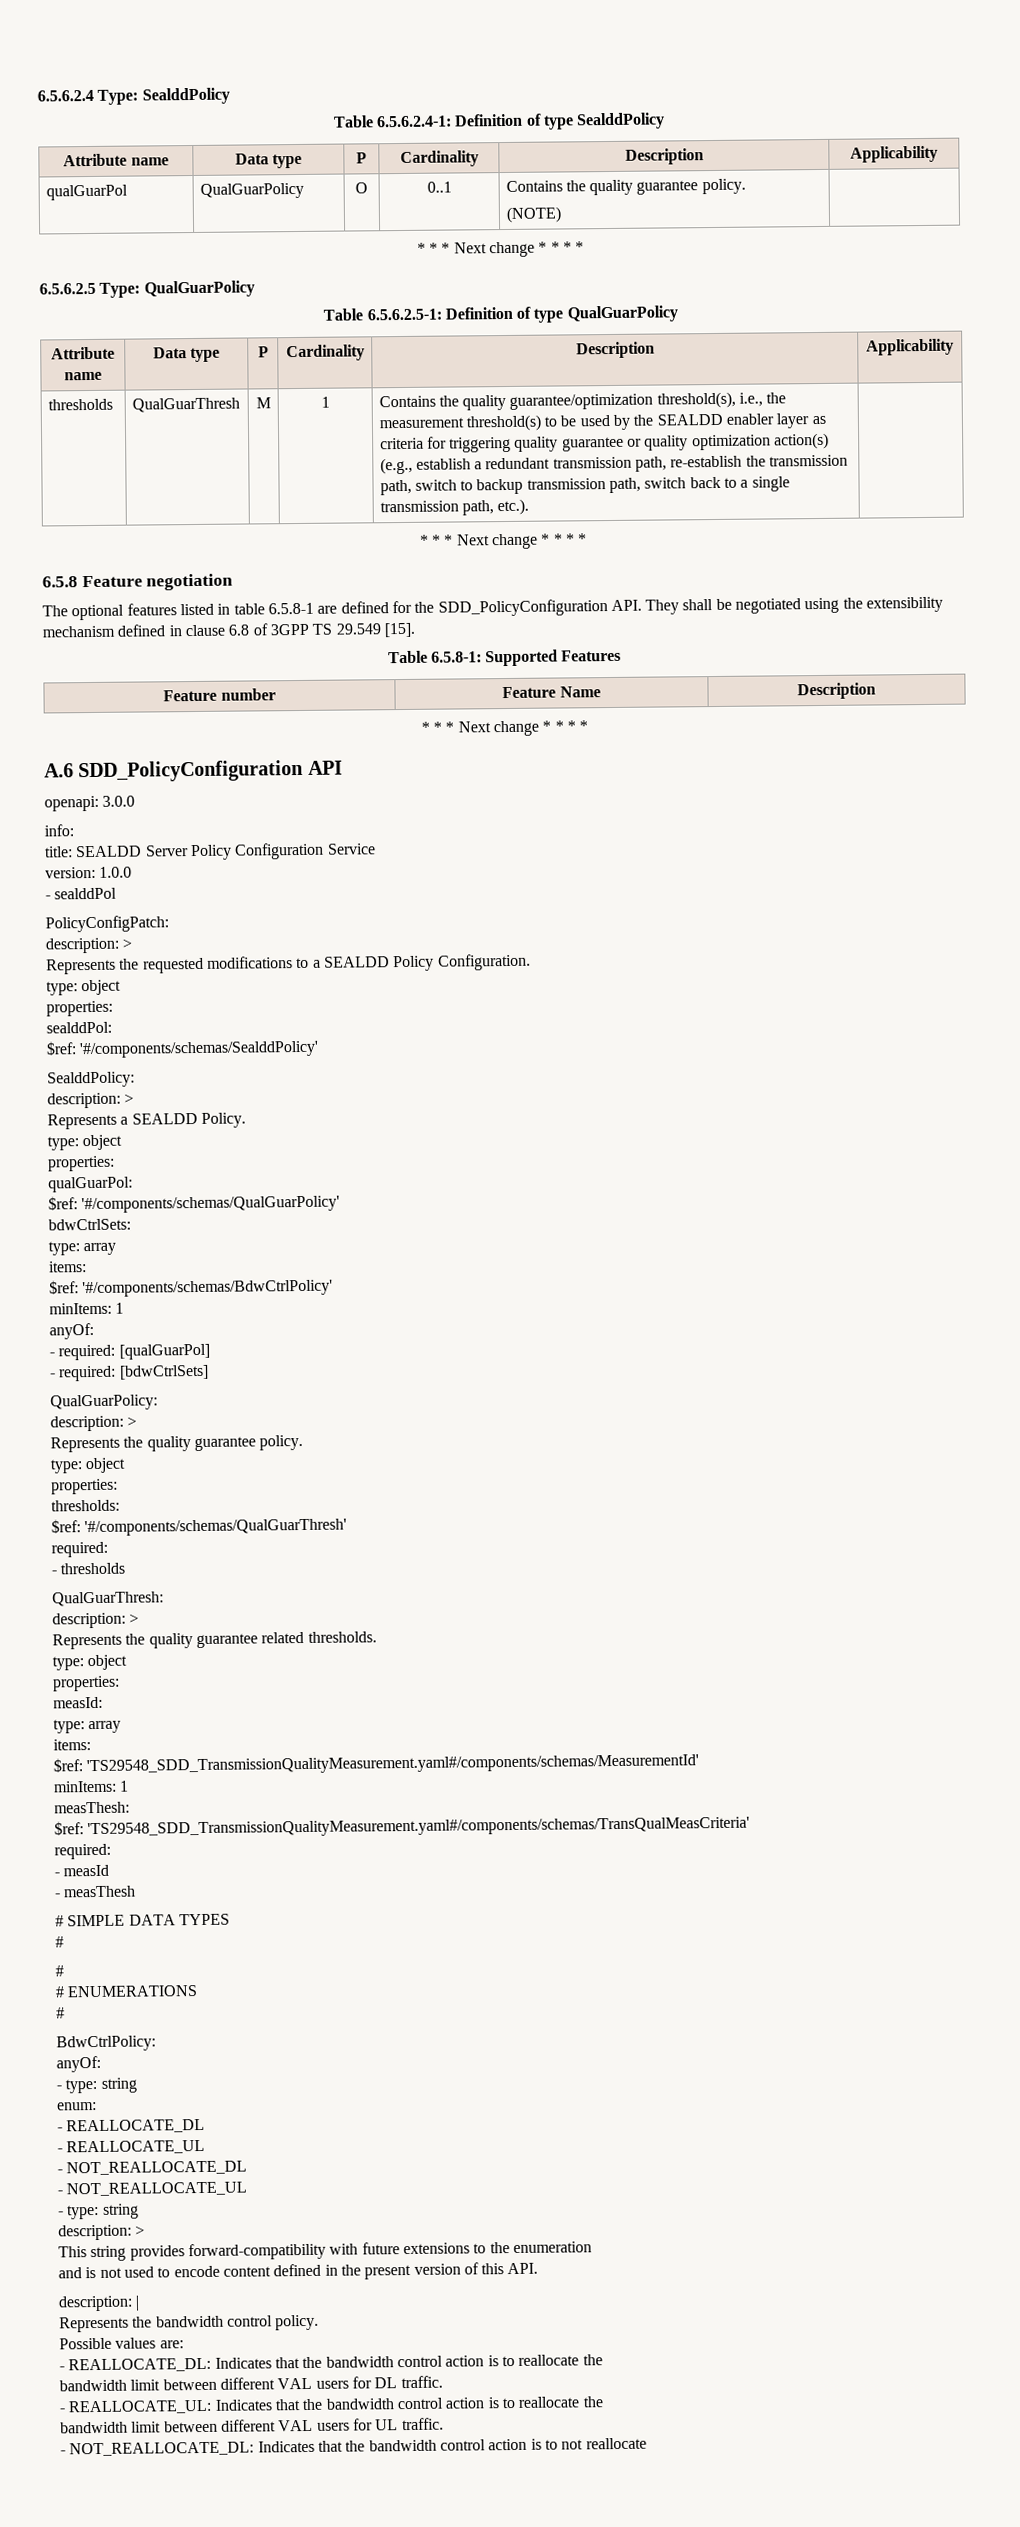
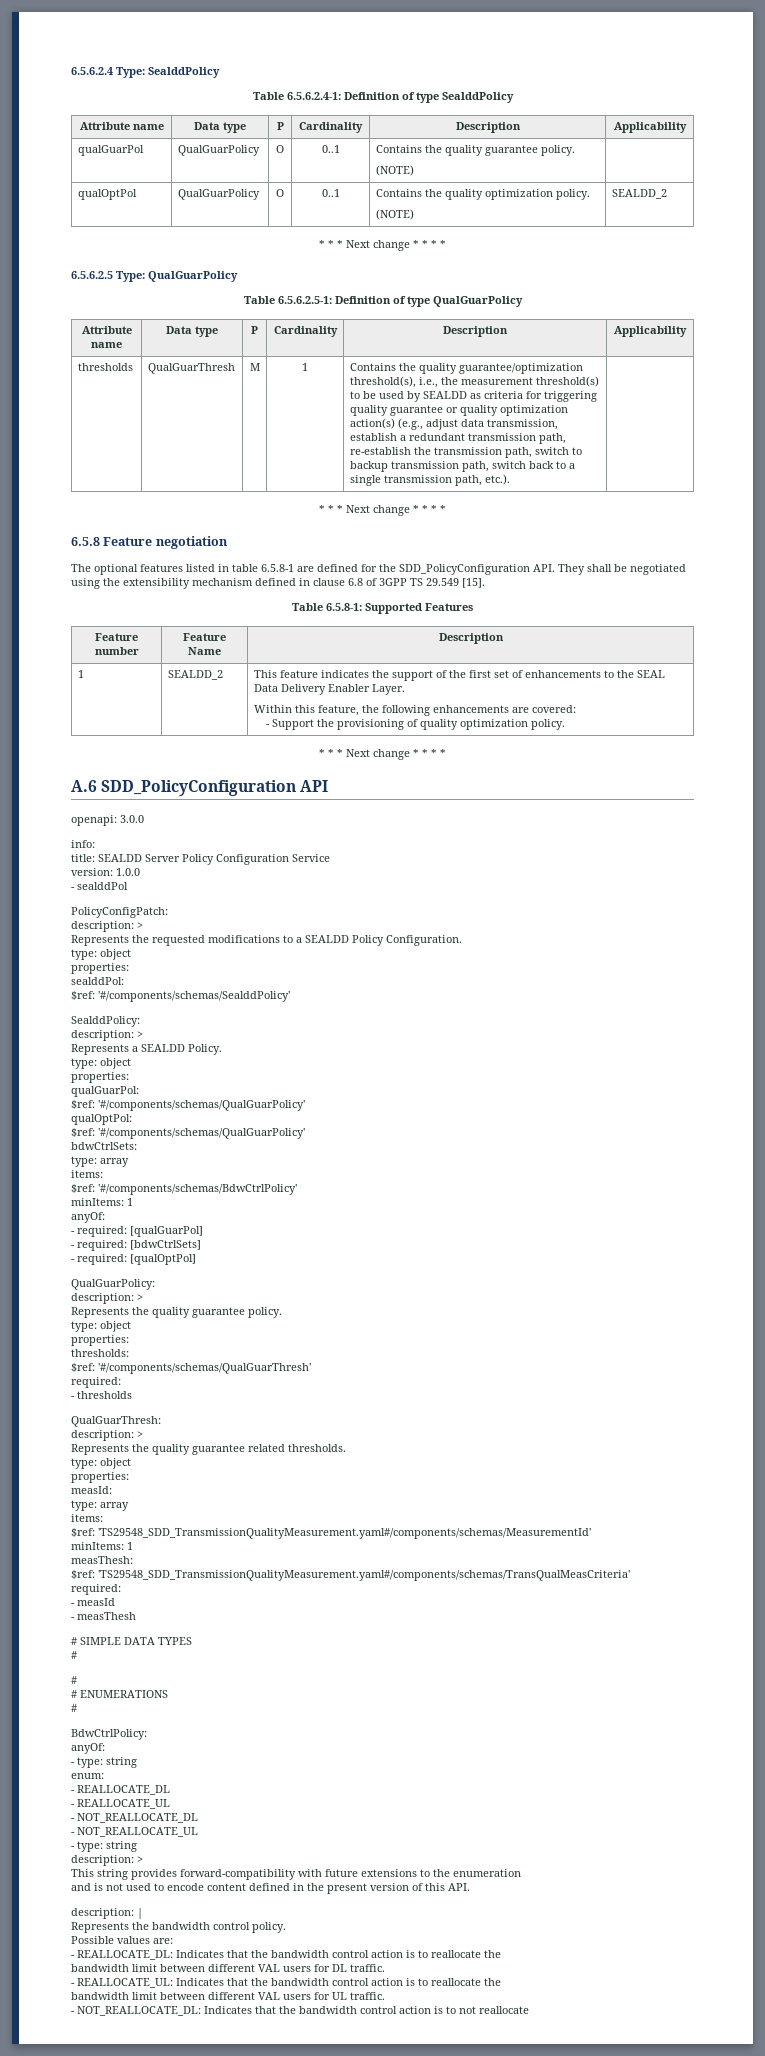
+ qualOptPol | QualGuarPolicy | O | 0..1 | Contains the quality optimization policy.
+ (NOTE) | SEALDD_2
- Contains the quality guarantee/optimization threshold(s), i.e., the measurement threshold(s) to be used by the SEALDD enabler layer as criteria for triggering quality guarantee or quality optimization action(s) (e.g., establish a redundant transmission path, re-establish the transmission path, switch to backup transmission path, switch back to a single transmission path, etc.).
+ Contains the quality guarantee/optimization threshold(s), i.e., the measurement threshold(s) to be used by SEALDD as criteria for triggering quality guarantee or quality optimization action(s) (e.g., adjust data transmission, establish a redundant transmission path, re-establish the transmission path, switch to backup transmission path, switch back to a single transmission path, etc.).
+ 1 | SEALDD_2 | This feature indicates the support of the first set of enhancements to the SEAL Data Delivery Enabler Layer.
+ Within this feature, the following enhancements are covered:
+ - Support the provisioning of quality optimization policy.
+ qualOptPol:
+ $ref: '#/components/schemas/QualGuarPolicy'
+ - required: [qualOptPol]

